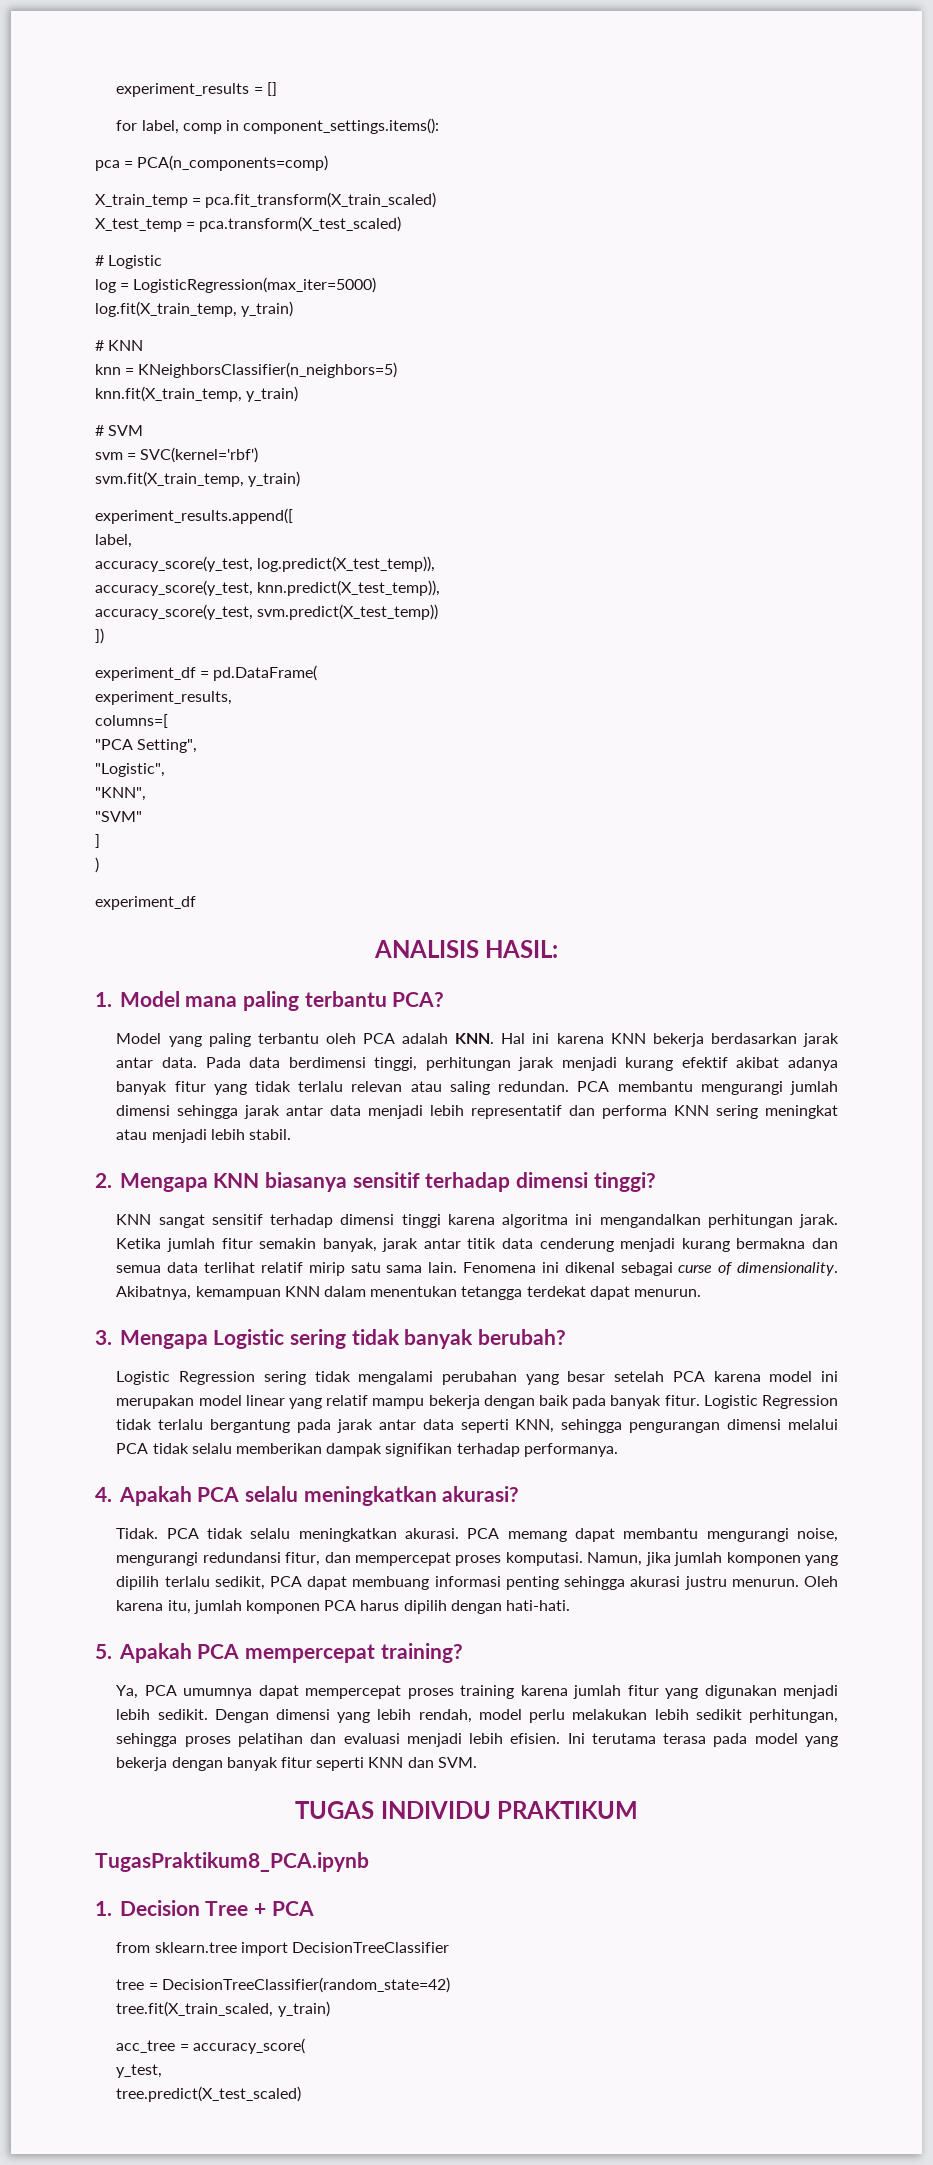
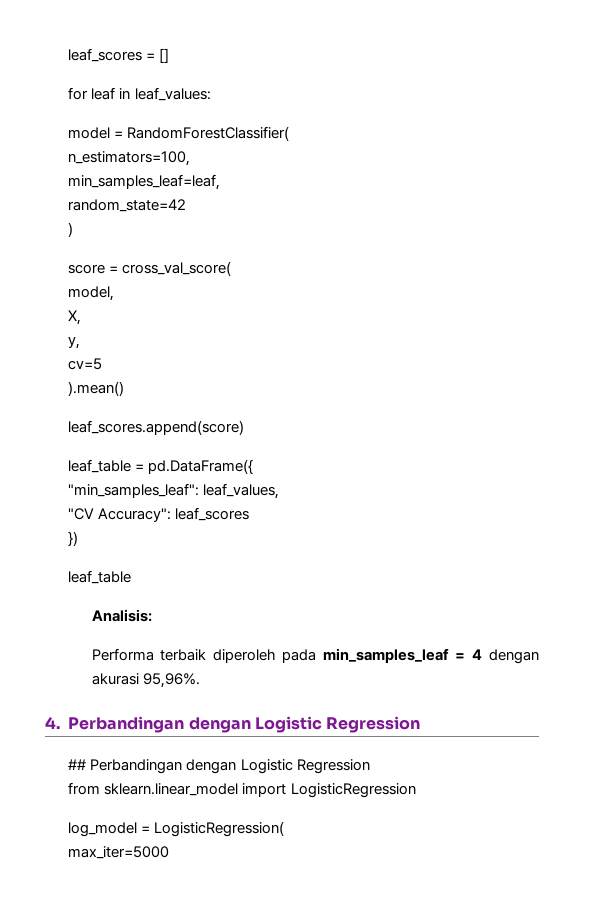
- experiment_results = []
+ leaf_scores = []
- for label, comp in component_settings.items():
- pca = PCA(n_components=comp)
- X_train_temp = pca.fit_transform(X_train_scaled)
- X_test_temp = pca.transform(X_test_scaled)
- # Logistic
- log = LogisticRegression(max_iter=5000)
- log.fit(X_train_temp, y_train)
- # KNN
- knn = KNeighborsClassifier(n_neighbors=5)
- knn.fit(X_train_temp, y_train)
- # SVM
- svm = SVC(kernel='rbf')
- svm.fit(X_train_temp, y_train)
- experiment_results.append([
- label,
- accuracy_score(y_test, log.predict(X_test_temp)),
- accuracy_score(y_test, knn.predict(X_test_temp)),
- accuracy_score(y_test, svm.predict(X_test_temp))
- ])
- experiment_df = pd.DataFrame(
- experiment_results,
- columns=[
- "PCA Setting",
- "Logistic",
- "KNN",
- "SVM"
- ]
+ for leaf in leaf_values:
+ model = RandomForestClassifier(
+ n_estimators=100,
+ min_samples_leaf=leaf,
+ random_state=42
  )
- experiment_df
- ANALISIS HASIL:
- 1. Model mana paling terbantu PCA?
- Model yang paling terbantu oleh PCA adalah KNN. Hal ini karena KNN bekerja berdasarkan jarak antar data. Pada data berdimensi tinggi, perhitungan jarak menjadi kurang efektif akibat adanya banyak fitur yang tidak terlalu relevan atau saling redundan. PCA membantu mengurangi jumlah dimensi sehingga jarak antar data menjadi lebih representatif dan performa KNN sering meningkat atau menjadi lebih stabil.
- 2. Mengapa KNN biasanya sensitif terhadap dimensi tinggi?
- KNN sangat sensitif terhadap dimensi tinggi karena algoritma ini mengandalkan perhitungan jarak. Ketika jumlah fitur semakin banyak, jarak antar titik data cenderung menjadi kurang bermakna dan semua data terlihat relatif mirip satu sama lain. Fenomena ini dikenal sebagai curse of dimensionality. Akibatnya, kemampuan KNN dalam menentukan tetangga terdekat dapat menurun.
- 3. Mengapa Logistic sering tidak banyak berubah?
- Logistic Regression sering tidak mengalami perubahan yang besar setelah PCA karena model ini merupakan model linear yang relatif mampu bekerja dengan baik pada banyak fitur. Logistic Regression tidak terlalu bergantung pada jarak antar data seperti KNN, sehingga pengurangan dimensi melalui PCA tidak selalu memberikan dampak signifikan terhadap performanya.
- 4. Apakah PCA selalu meningkatkan akurasi?
- Tidak. PCA tidak selalu meningkatkan akurasi. PCA memang dapat membantu mengurangi noise, mengurangi redundansi fitur, dan mempercepat proses komputasi. Namun, jika jumlah komponen yang dipilih terlalu sedikit, PCA dapat membuang informasi penting sehingga akurasi justru menurun. Oleh karena itu, jumlah komponen PCA harus dipilih dengan hati-hati.
- 5. Apakah PCA mempercepat training?
- Ya, PCA umumnya dapat mempercepat proses training karena jumlah fitur yang digunakan menjadi lebih sedikit. Dengan dimensi yang lebih rendah, model perlu melakukan lebih sedikit perhitungan, sehingga proses pelatihan dan evaluasi menjadi lebih efisien. Ini terutama terasa pada model yang bekerja dengan banyak fitur seperti KNN dan SVM.
- TUGAS INDIVIDU PRAKTIKUM
- TugasPraktikum8_PCA.ipynb
- 1. Decision Tree + PCA
- from sklearn.tree import DecisionTreeClassifier
- tree = DecisionTreeClassifier(random_state=42)
- tree.fit(X_train_scaled, y_train)
- acc_tree = accuracy_score(
- y_test,
- tree.predict(X_test_scaled)
+ score = cross_val_score(
+ model,
+ X,
+ y,
+ cv=5
+ ).mean()
+ leaf_scores.append(score)
+ leaf_table = pd.DataFrame({
+ "min_samples_leaf": leaf_values,
+ "CV Accuracy": leaf_scores
+ })
+ leaf_table
+ Analisis:
+ Performa terbaik diperoleh pada min_samples_leaf = 4 dengan akurasi 95,96%.
+ 4. Perbandingan dengan Logistic Regression
+ ## Perbandingan dengan Logistic Regression
+ from sklearn.linear_model import LogisticRegression
+ log_model = LogisticRegression(
+ max_iter=5000

